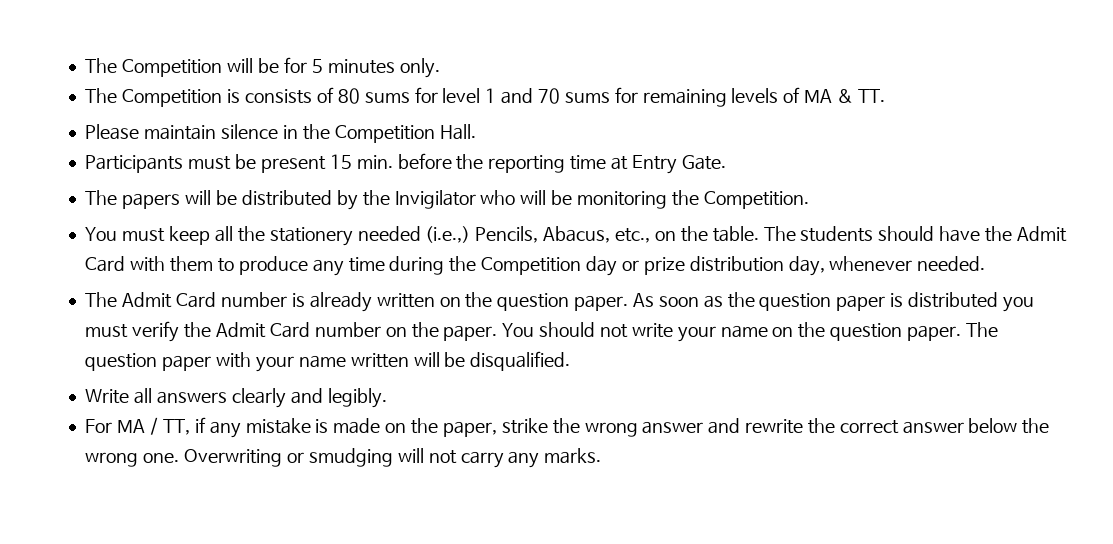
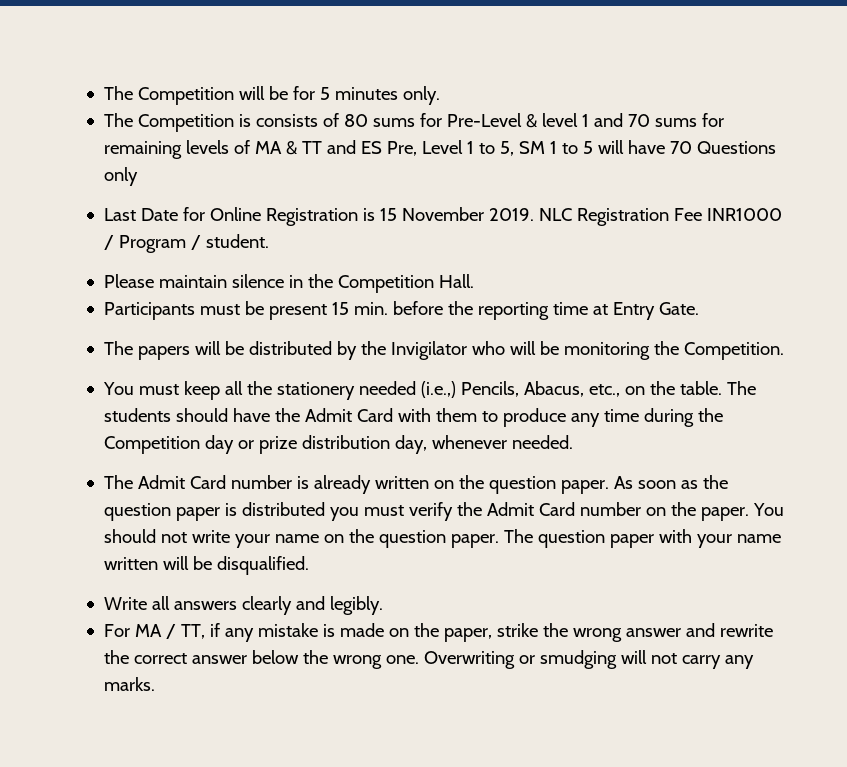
- The Competition is consists of 80 sums for level 1 and 70 sums for remaining levels of MA & TT.
+ The Competition is consists of 80 sums for Pre-Level & level 1 and 70 sums for remaining levels of MA & TT and ES Pre, Level 1 to 5, SM 1 to 5 will have 70 Questions only
+ Last Date for Online Registration is 15 November 2019. NLC Registration Fee INR1000 / Program / student.

